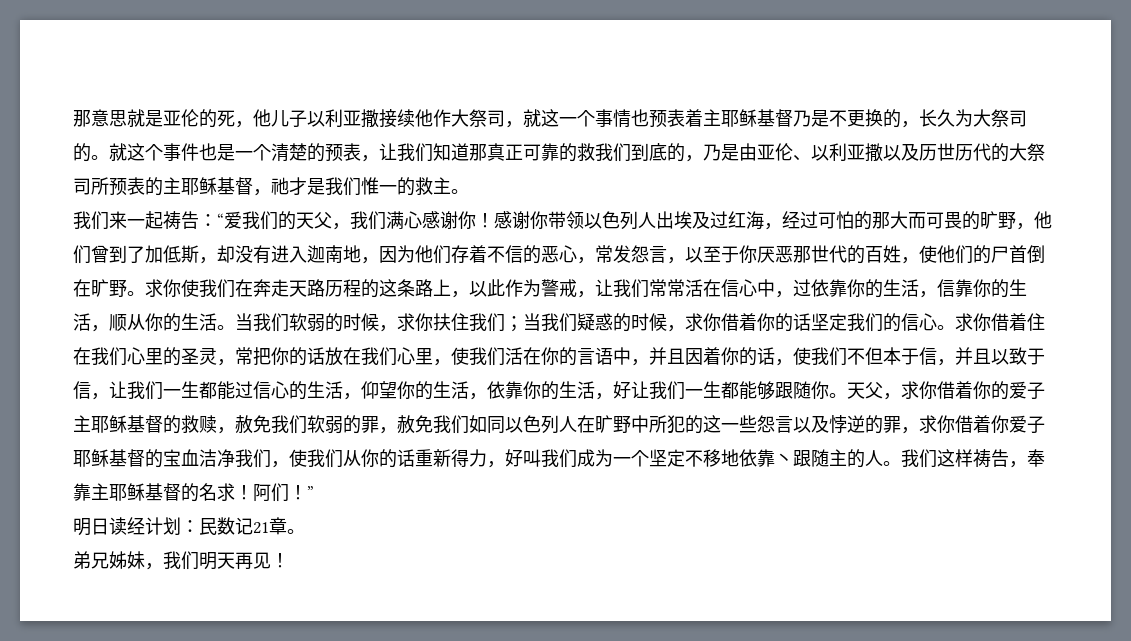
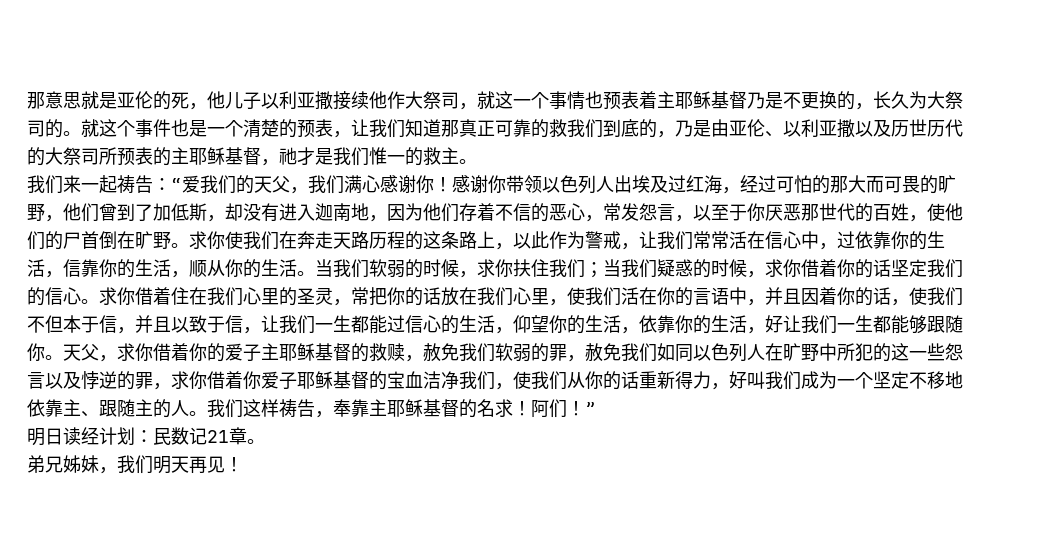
- 天父，求你借着你的爱子主耶稣基督的救赎，赦免我们软弱的罪，赦免我们如同以色列人在旷野中所犯的这一些怨言以及悖逆的罪，求你借着你爱子耶稣基督的宝血洁净我们，使我们从你的话重新得力，好叫我们成为一个坚定不移地依靠丶跟随主的人。
+ 天父，求你借着你的爱子主耶稣基督的救赎，赦免我们软弱的罪，赦免我们如同以色列人在旷野中所犯的这一些怨言以及悖逆的罪，求你借着你爱子耶稣基督的宝血洁净我们，使我们从你的话重新得力，好叫我们成为一个坚定不移地依靠主、跟随主的人。

